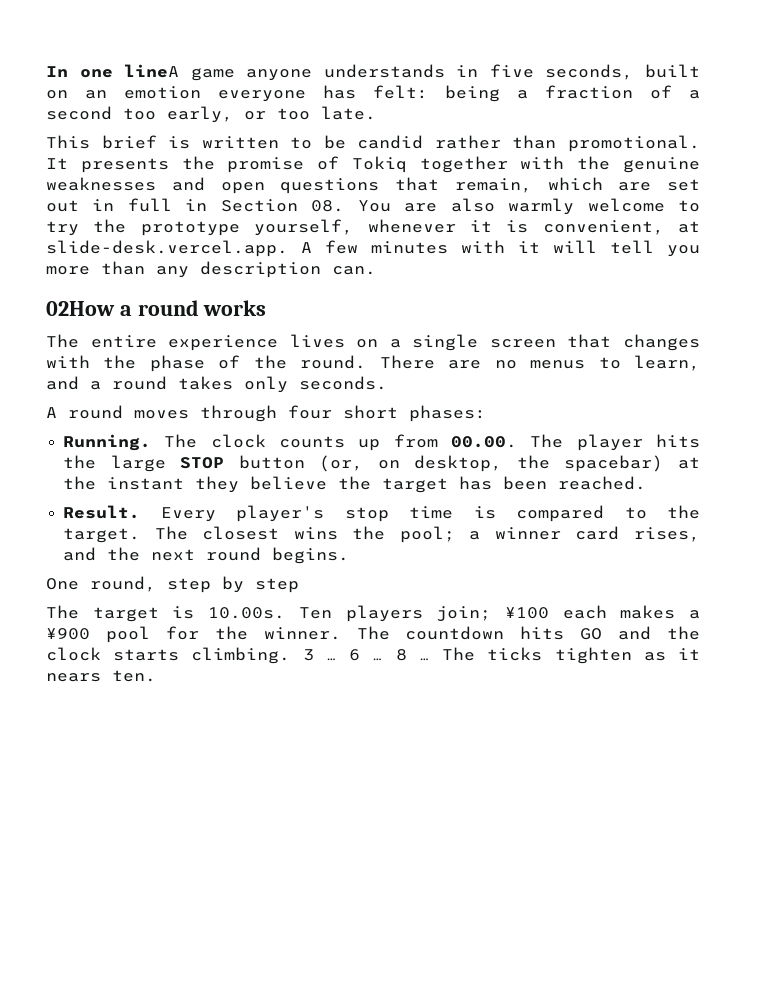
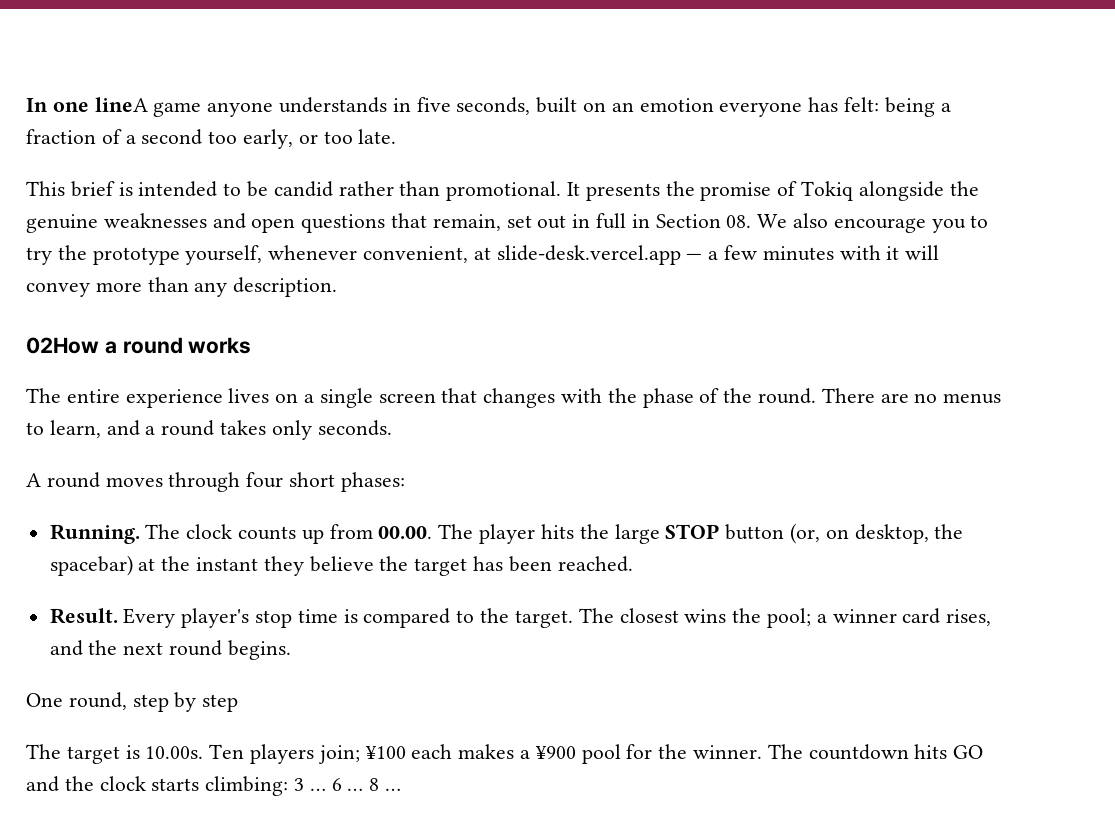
- This brief is written to be candid rather than promotional.
+ This brief is intended to be candid rather than promotional.
- It presents the promise of Tokiq together with the genuine weaknesses and open questions that remain, which are set out in full in Section 08. You are also warmly welcome to try the prototype yourself, whenever it is convenient, at slide-desk.vercel.app. A few minutes with it will tell you more than any description can.
+ It presents the promise of Tokiq alongside the genuine weaknesses and open questions that remain, set out in full in Section 08. We also encourage you to try the prototype yourself, whenever convenient, at slide-desk.vercel.app — a few minutes with it will convey more than any description.
- The countdown hits GO and the clock starts climbing. 3 …
+ The countdown hits GO and the clock starts climbing: 3 …
- The ticks tighten as it nears ten.

